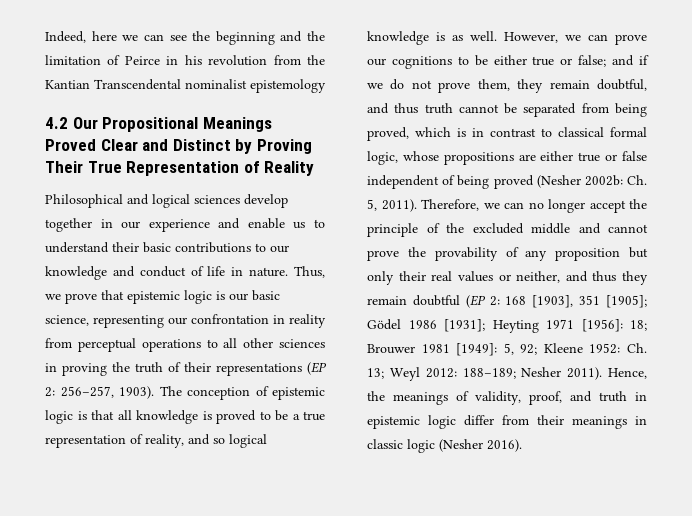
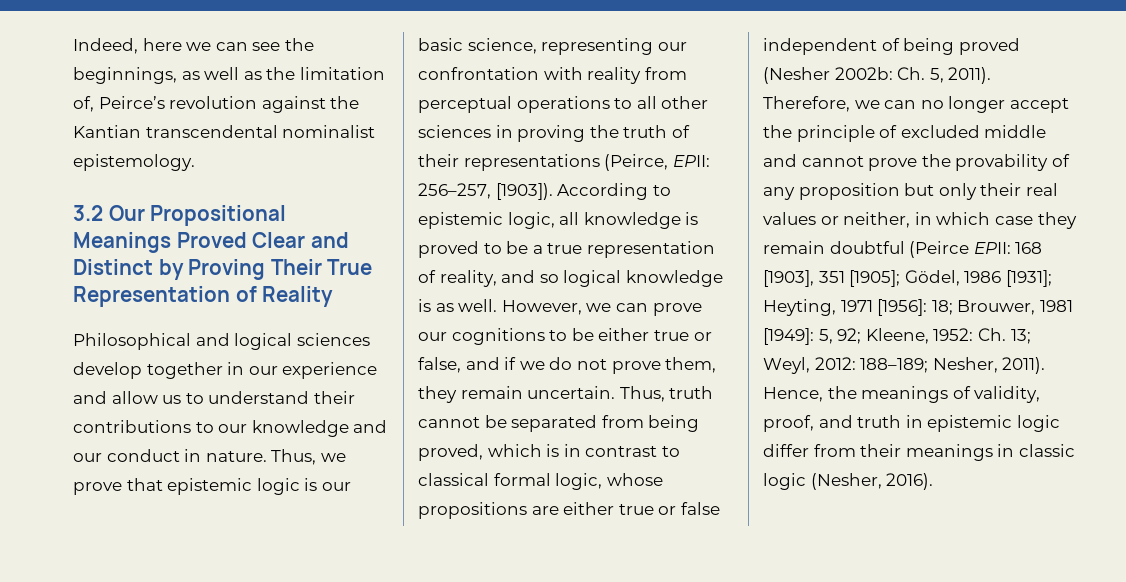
- Indeed, here we can see the beginning and the limitation of Peirce in his revolution from the Kantian Transcendental nominalist epistemology
- 4.2 Our Propositional Meanings Proved Clear and Distinct by Proving Their True Representation of Reality
+ Indeed, here we can see the beginnings, as well as the limitation of, Peirce’s revolution against the Kantian transcendental nominalist epistemology.
+ 3.2 Our Propositional Meanings Proved Clear and Distinct by Proving Their True Representation of Reality
- Philosophical and logical sciences develop together in our experience and enable us to understand their basic contributions to our knowledge and conduct of life in nature.
+ Philosophical and logical sciences develop together in our experience and allow us to understand their contributions to our knowledge and our conduct in nature.
- Thus, we prove that epistemic logic is our basic science, representing our confrontation in reality from perceptual operations to all other sciences in proving the truth of their representations (EP 2: 256–257, 1903). The conception of epistemic logic is that all knowledge is proved to be a true representation of reality, and so logical knowledge is as well.
+ Thus, we prove that epistemic logic is our basic science, representing our confrontation with reality from perceptual operations to all other sciences in proving the truth of their representations (Peirce, EPII: 256–257, [1903]). According to epistemic logic, all knowledge is proved to be a true representation of reality, and so logical knowledge is as well.
- However, we can prove our cognitions to be either true or false; and if we do not prove them, they remain doubtful, and thus truth cannot be separated from being proved, which is in contrast to classical formal logic, whose propositions are either true or false independent of being proved (Nesher 2002b: Ch. 5, 2011).
+ However, we can prove our cognitions to be either true or false, and if we do not prove them, they remain uncertain. Thus, truth cannot be separated from being proved, which is in contrast to classical formal logic, whose propositions are either true or false independent of being proved (Nesher 2002b: Ch. 5, 2011).
- Therefore, we can no longer accept the principle of the excluded middle and cannot prove the provability of any proposition but only their real values or neither, and thus they remain doubtful (EP 2: 168 [1903], 351 [1905]; Gödel 1986 [1931]; Heyting 1971 [1956]: 18; Brouwer 1981 [1949]: 5, 92; Kleene 1952: Ch. 13; Weyl 2012: 188–189; Nesher 2011).
+ Therefore, we can no longer accept the principle of excluded middle and cannot prove the provability of any proposition but only their real values or neither, in which case they remain doubtful (Peirce EPII: 168 [1903], 351 [1905]; Gödel, 1986 [1931]; Heyting, 1971 [1956]: 18; Brouwer, 1981 [1949]: 5, 92; Kleene, 1952: Ch. 13; Weyl, 2012: 188–189; Nesher, 2011).
- Hence, the meanings of validity, proof, and truth in epistemic logic differ from their meanings in classic logic (Nesher 2016).
+ Hence, the meanings of validity, proof, and truth in epistemic logic differ from their meanings in classic logic (Nesher, 2016).

